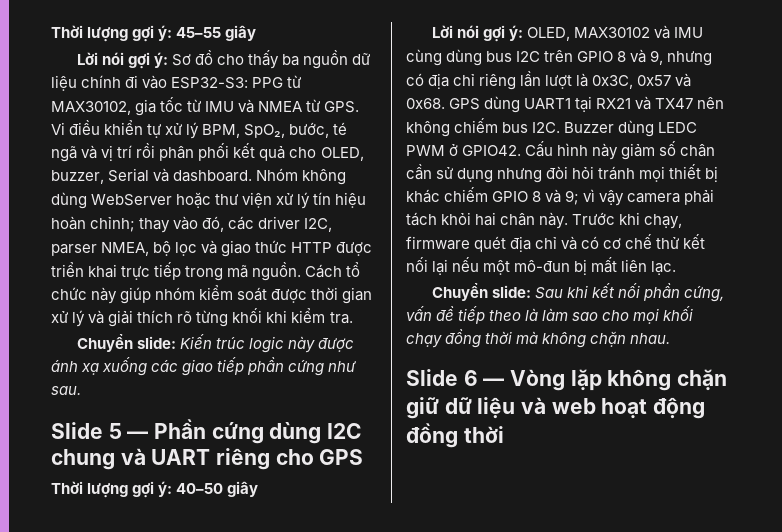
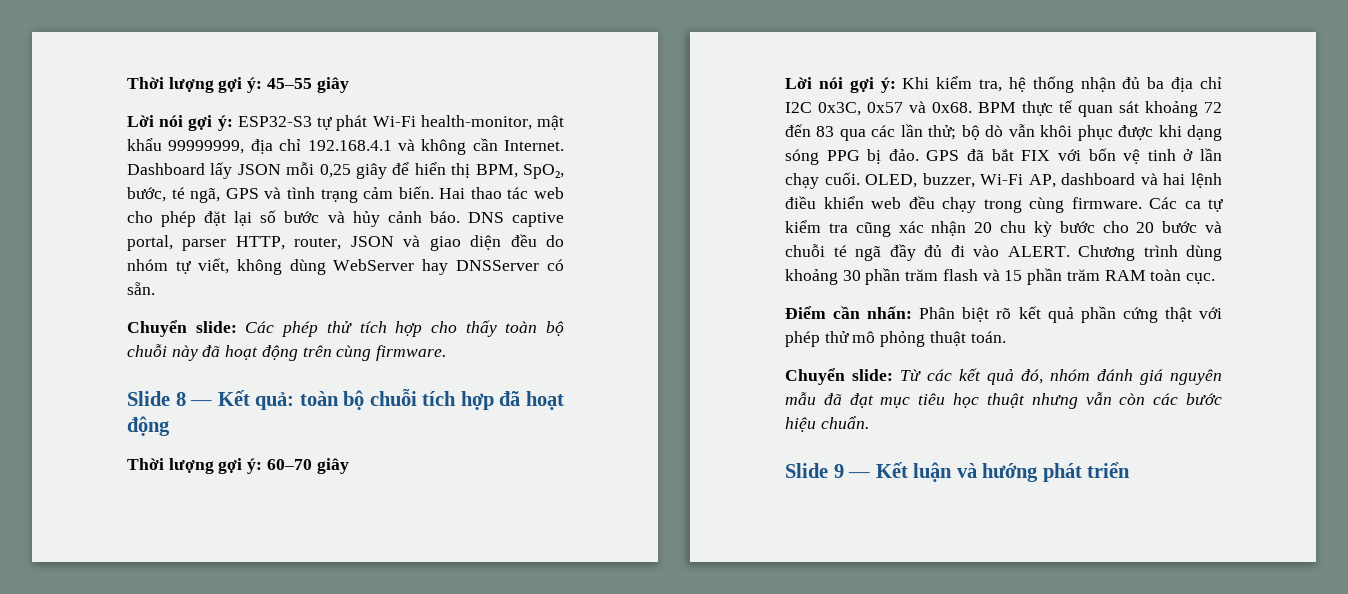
- Lời nói gợi ý: Sơ đồ cho thấy ba nguồn dữ liệu chính đi vào ESP32-S3: PPG từ MAX30102, gia tốc từ IMU và NMEA từ GPS. Vi điều khiển tự xử lý BPM, SpO₂, bước, té ngã và vị trí rồi phân phối kết quả cho OLED, buzzer, Serial và dashboard. Nhóm không dùng WebServer hoặc thư viện xử lý tín hiệu hoàn chỉnh; thay vào đó, các driver I2C, parser NMEA, bộ lọc và giao thức HTTP được triển khai trực tiếp trong mã nguồn. Cách tổ chức này giúp nhóm kiểm soát được thời gian xử lý và giải thích rõ từng khối khi kiểm tra.
- Chuyển slide: Kiến trúc logic này được ánh xạ xuống các giao tiếp phần cứng như sau.
- Slide 5 — Phần cứng dùng I2C chung và UART riêng cho GPS
- Thời lượng gợi ý: 40–50 giây
- Lời nói gợi ý: OLED, MAX30102 và IMU cùng dùng bus I2C trên GPIO 8 và 9, nhưng có địa chỉ riêng lần lượt là 0x3C, 0x57 và 0x68. GPS dùng UART1 tại RX21 và TX47 nên không chiếm bus I2C. Buzzer dùng LEDC PWM ở GPIO42. Cấu hình này giảm số chân cần sử dụng nhưng đòi hỏi tránh mọi thiết bị khác chiếm GPIO 8 và 9; vì vậy camera phải tách khỏi hai chân này. Trước khi chạy, firmware quét địa chỉ và có cơ chế thử kết nối lại nếu một mô-đun bị mất liên lạc.
- Chuyển slide: Sau khi kết nối phần cứng, vấn đề tiếp theo là làm sao cho mọi khối chạy đồng thời mà không chặn nhau.
- Slide 6 — Vòng lặp không chặn giữ dữ liệu và web hoạt động đồng thời
+ Lời nói gợi ý: ESP32-S3 tự phát Wi-Fi health-monitor, mật khẩu 99999999, địa chỉ 192.168.4.1 và không cần Internet. Dashboard lấy JSON mỗi 0,25 giây để hiển thị BPM, SpO₂, bước, té ngã, GPS và tình trạng cảm biến. Hai thao tác web cho phép đặt lại số bước và hủy cảnh báo. DNS captive portal, parser HTTP, router, JSON và giao diện đều do nhóm tự viết, không dùng WebServer hay DNSServer có sẵn.
+ Chuyển slide: Các phép thử tích hợp cho thấy toàn bộ chuỗi này đã hoạt động trên cùng firmware.
+ Slide 8 — Kết quả: toàn bộ chuỗi tích hợp đã hoạt động
+ Thời lượng gợi ý: 60–70 giây
+ Lời nói gợi ý: Khi kiểm tra, hệ thống nhận đủ ba địa chỉ I2C 0x3C, 0x57 và 0x68. BPM thực tế quan sát khoảng 72 đến 83 qua các lần thử; bộ dò vẫn khôi phục được khi dạng sóng PPG bị đảo. GPS đã bắt FIX với bốn vệ tinh ở lần chạy cuối. OLED, buzzer, Wi-Fi AP, dashboard và hai lệnh điều khiển web đều chạy trong cùng firmware. Các ca tự kiểm tra cũng xác nhận 20 chu kỳ bước cho 20 bước và chuỗi té ngã đầy đủ đi vào ALERT. Chương trình dùng khoảng 30 phần trăm flash và 15 phần trăm RAM toàn cục.
+ Điểm cần nhấn: Phân biệt rõ kết quả phần cứng thật với phép thử mô phỏng thuật toán.
+ Chuyển slide: Từ các kết quả đó, nhóm đánh giá nguyên mẫu đã đạt mục tiêu học thuật nhưng vẫn còn các bước hiệu chuẩn.
+ Slide 9 — Kết luận và hướng phát triển

